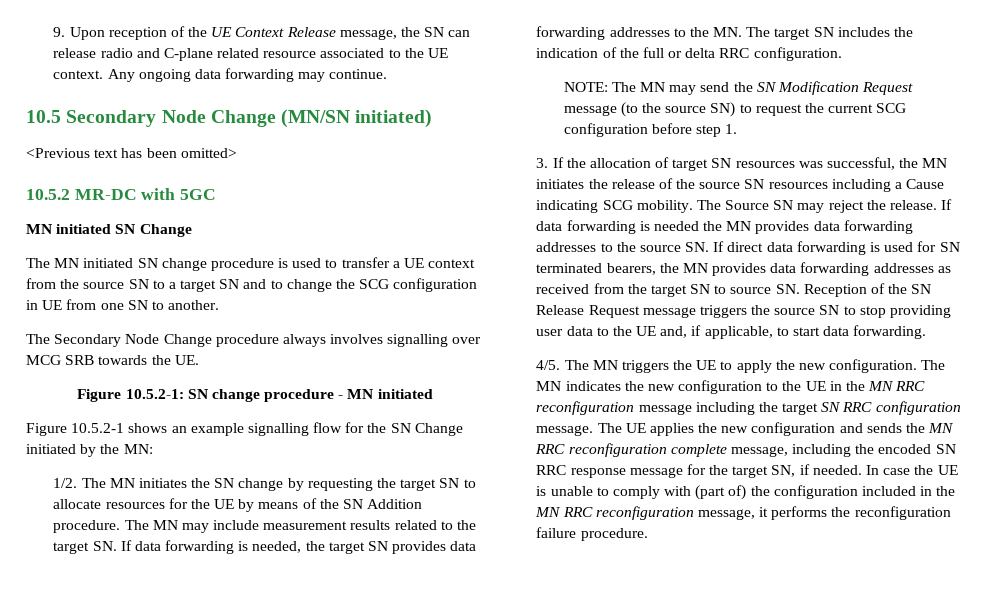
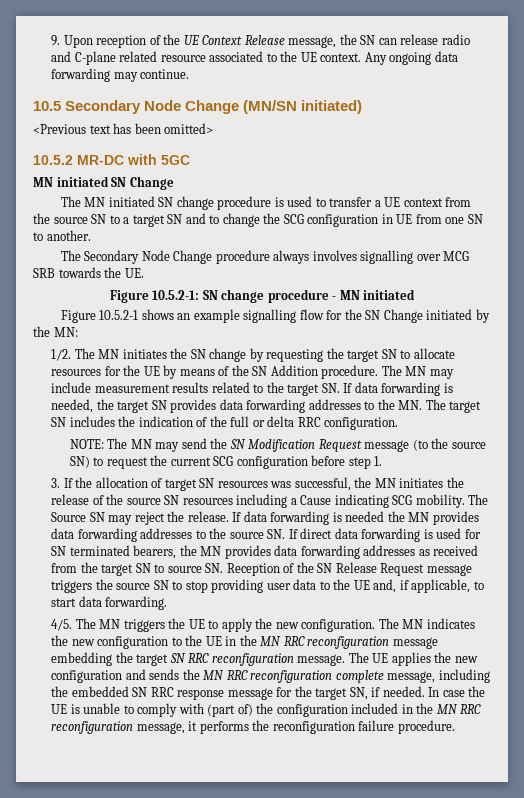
- The MN indicates the new configuration to the UE in the MN RRC reconfiguration message including the target SN RRC configuration message.
+ The MN indicates the new configuration to the UE in the MN RRC reconfiguration message embedding the target SN RRC reconfiguration message.
- The UE applies the new configuration and sends the MN RRC reconfiguration complete message, including the encoded SN RRC response message for the target SN, if needed.
+ The UE applies the new configuration and sends the MN RRC reconfiguration complete message, including the embedded SN RRC response message for the target SN, if needed.

